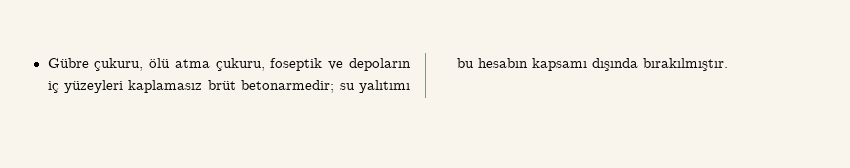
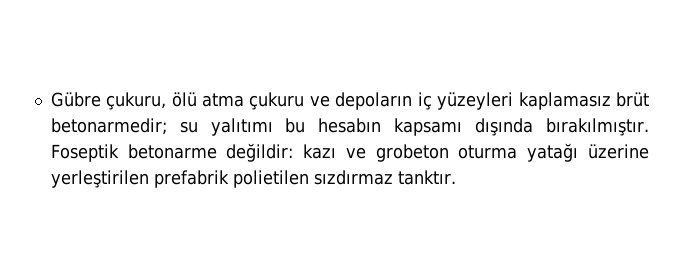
- Gübre çukuru, ölü atma çukuru, foseptik ve depoların iç yüzeyleri kaplamasız brüt betonarmedir; su yalıtımı bu hesabın kapsamı dışında bırakılmıştır.
+ Gübre çukuru, ölü atma çukuru ve depoların iç yüzeyleri kaplamasız brüt betonarmedir; su yalıtımı bu hesabın kapsamı dışında bırakılmıştır.
+ Foseptik betonarme değildir: kazı ve grobeton oturma yatağı üzerine yerleştirilen prefabrik polietilen sızdırmaz tanktır.

